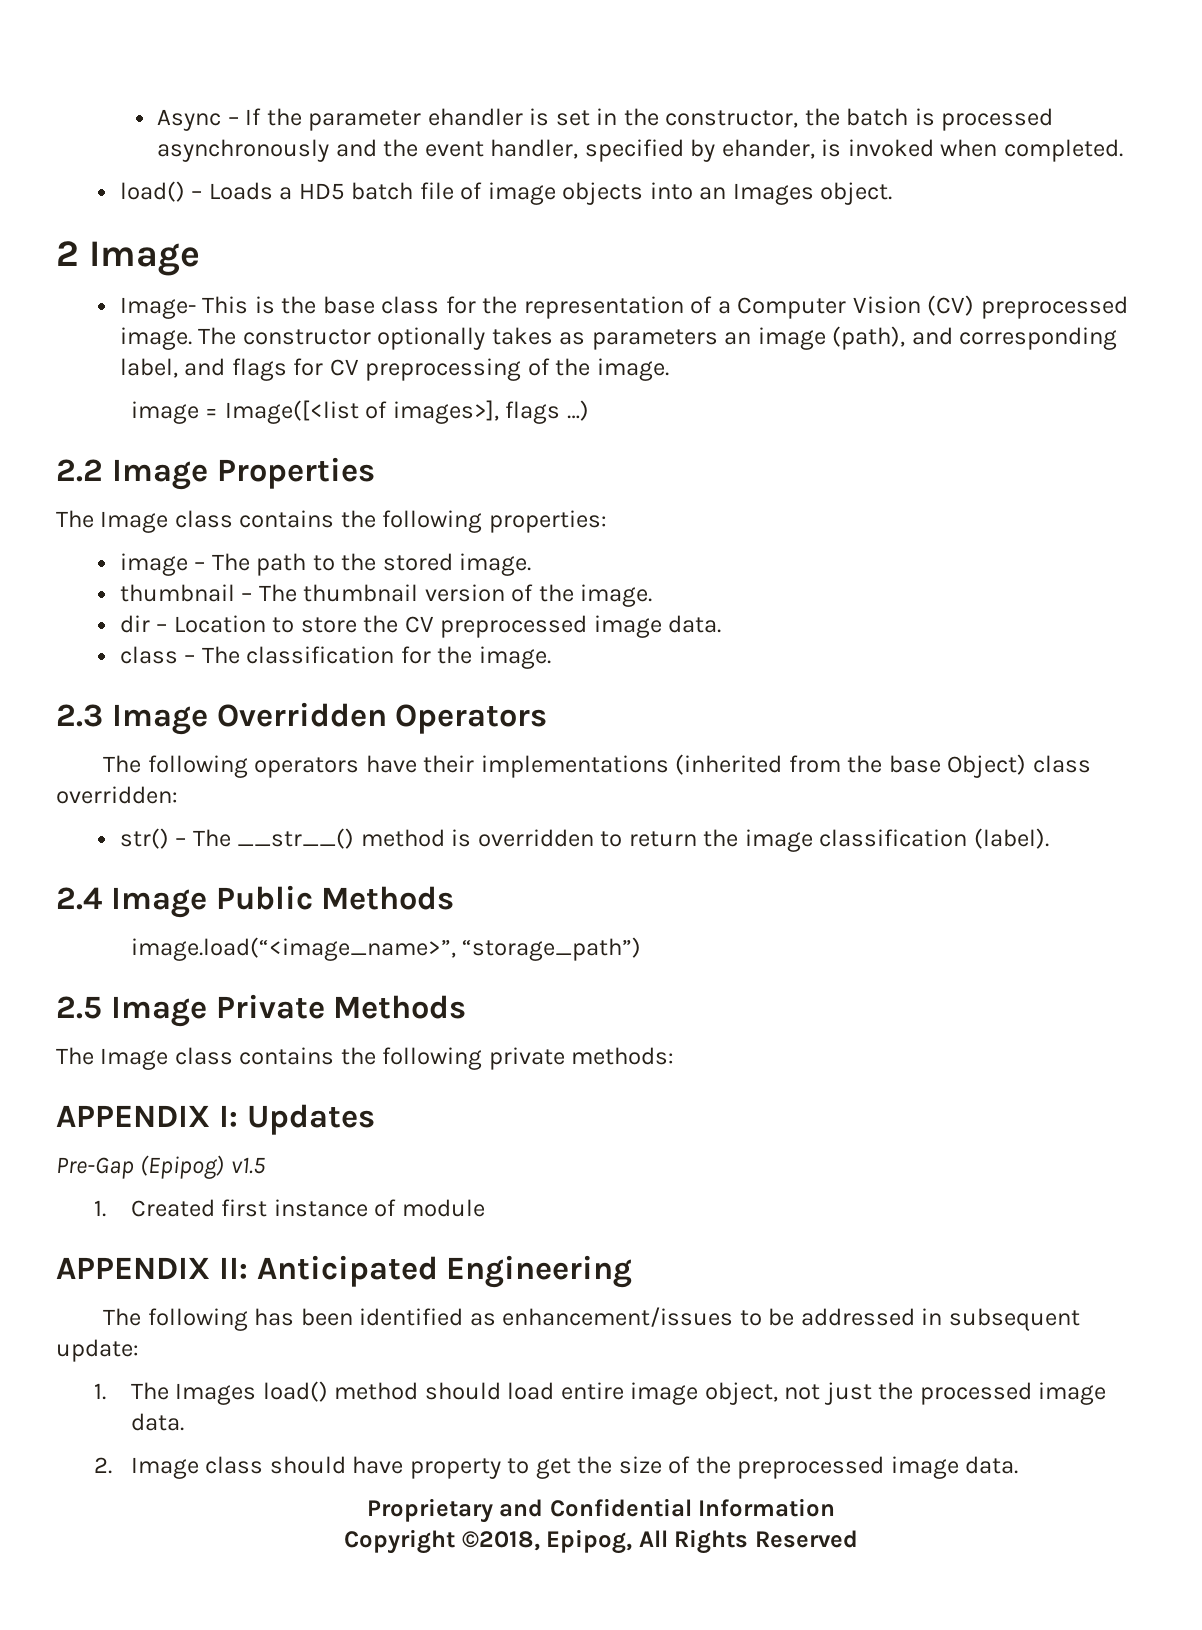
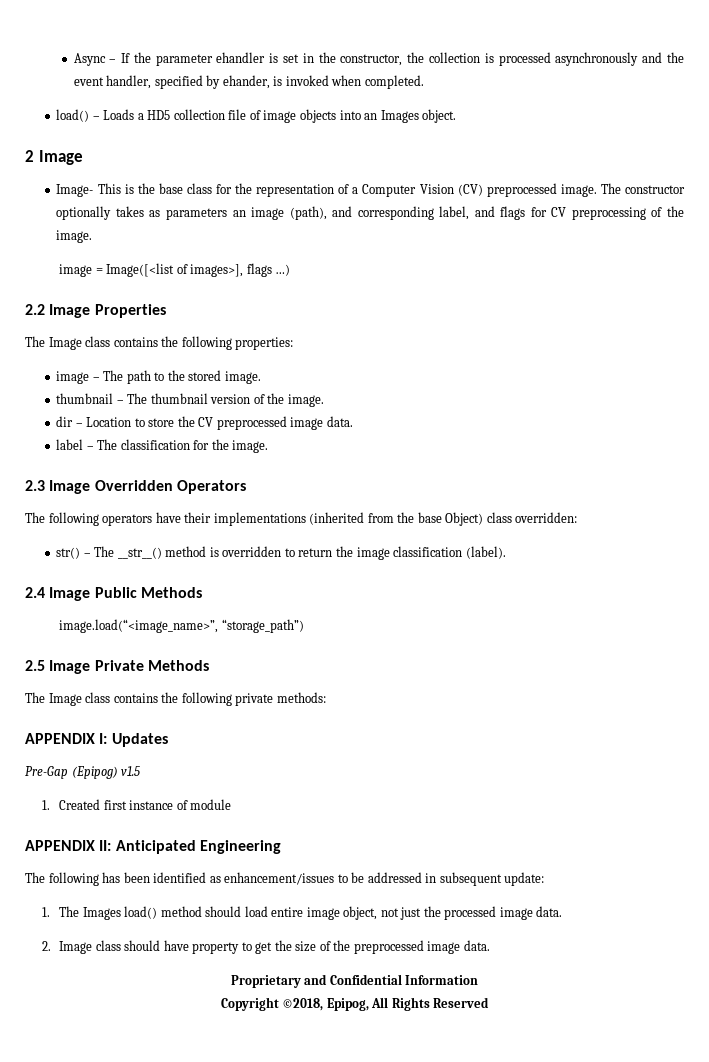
- Async – If the parameter ehandler is set in the constructor, the batch is processed asynchronously and the event handler, specified by ehander, is invoked when completed.
+ Async – If the parameter ehandler is set in the constructor, the collection is processed asynchronously and the event handler, specified by ehander, is invoked when completed.
- load() – Loads a HD5 batch file of image objects into an Images object.
+ load() – Loads a HD5 collection file of image objects into an Images object.
- class – The classification for the image.
+ label – The classification for the image.

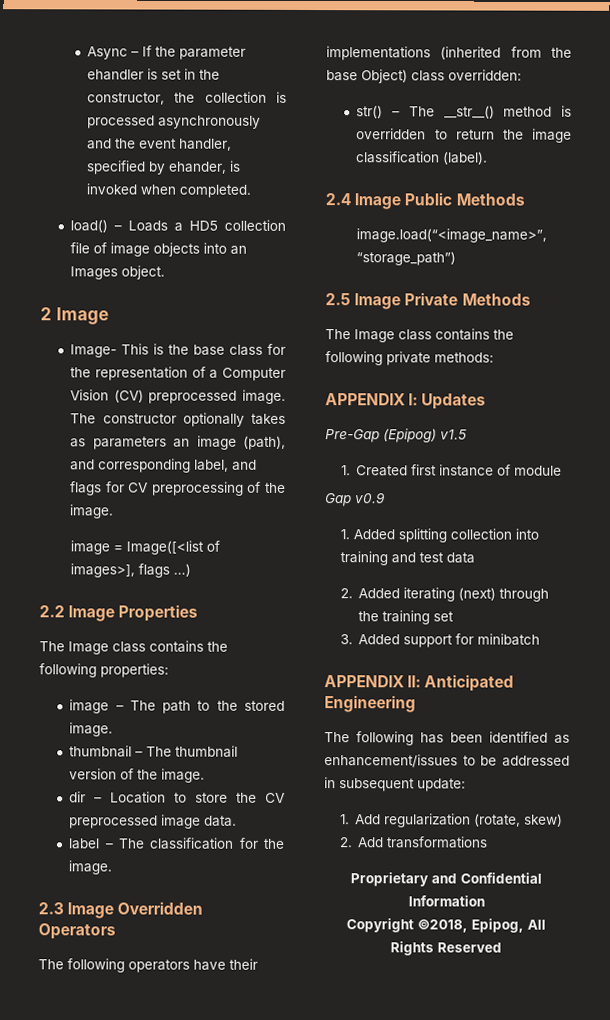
+ Gap v0.9
+ 1. Added splitting collection into training and test data
+ 2. Added iterating (next) through the training set
+ 3. Added support for minibatch
- 1. The Images load() method should load entire image object, not just the processed image data.
- 2. Image class should have property to get the size of the preprocessed image data.
+ 1. Add regularization (rotate, skew)
+ 2. Add transformations

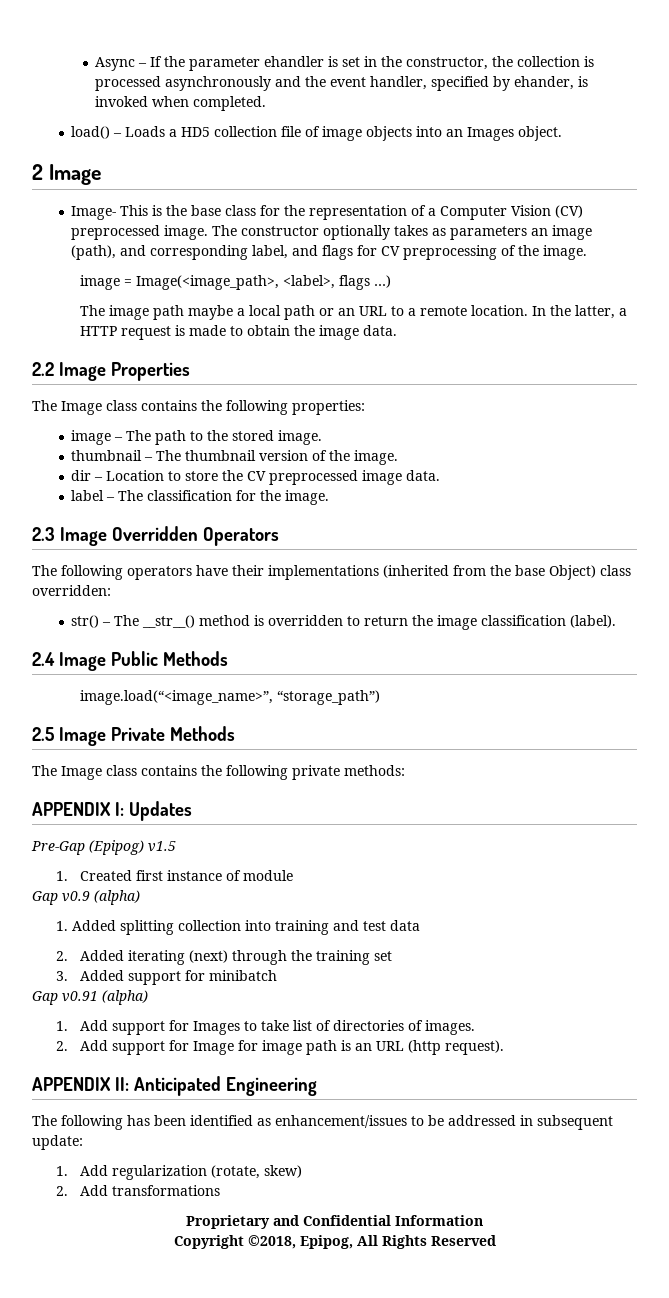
- image = Image([<list of images>], flags …)
+ image = Image(<image_path>, <label>, flags …)
+ The image path maybe a local path or an URL to a remote location. In the latter, a HTTP request is made to obtain the image data.
- Gap v0.9
+ Gap v0.9 (alpha)
+ Gap v0.91 (alpha)
+ 1. Add support for Images to take list of directories of images.
+ 2. Add support for Image for image path is an URL (http request).

